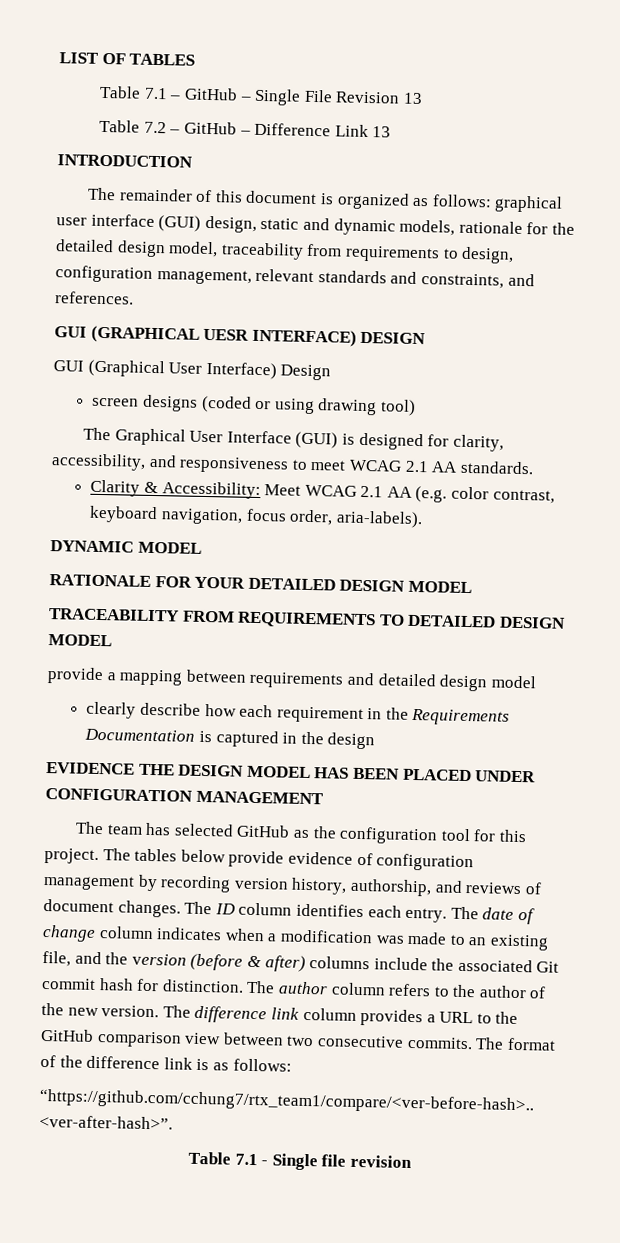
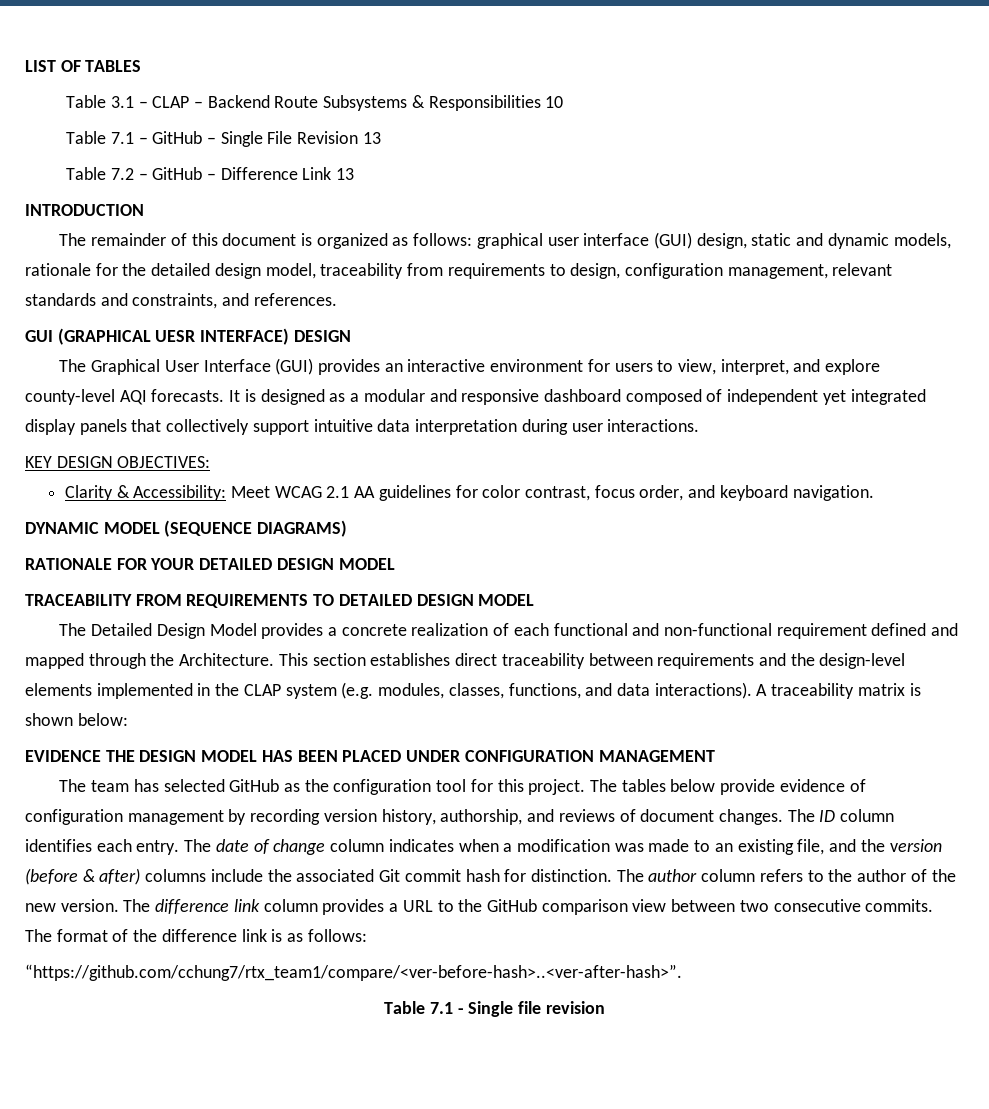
+ Table 3.1 – CLAP – Backend Route Subsystems & Responsibilities 10
- GUI (Graphical User Interface) Design
- screen designs (coded or using drawing tool)
- The Graphical User Interface (GUI) is designed for clarity, accessibility, and responsiveness to meet WCAG 2.1 AA standards.
+ The Graphical User Interface (GUI) provides an interactive environment for users to view, interpret, and explore county-level AQI forecasts. It is designed as a modular and responsive dashboard composed of independent yet integrated display panels that collectively support intuitive data interpretation during user interactions.
+ KEY DESIGN OBJECTIVES:
- Clarity & Accessibility: Meet WCAG 2.1 AA (e.g. color contrast, keyboard navigation, focus order, aria-labels).
+ Clarity & Accessibility: Meet WCAG 2.1 AA guidelines for color contrast, focus order, and keyboard navigation.
- DYNAMIC MODEL
+ DYNAMIC MODEL (SEQUENCE DIAGRAMS)
- provide a mapping between requirements and detailed design model
- clearly describe how each requirement in the Requirements Documentation is captured in the design
+ The Detailed Design Model provides a concrete realization of each functional and non-functional requirement defined and mapped through the Architecture. This section establishes direct traceability between requirements and the design-level elements implemented in the CLAP system (e.g. modules, classes, functions, and data interactions). A traceability matrix is shown below:

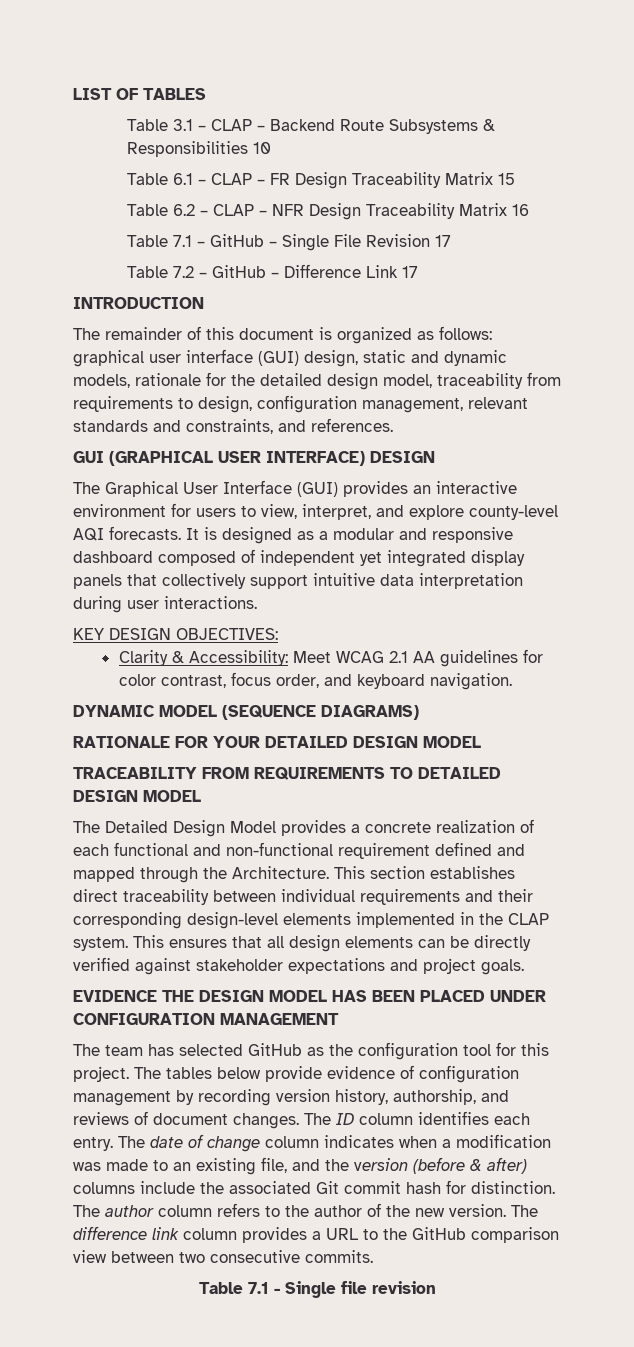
+ Table 6.1 – CLAP – FR Design Traceability Matrix 15
+ Table 6.2 – CLAP – NFR Design Traceability Matrix 16
- Table 7.1 – GitHub – Single File Revision 13
+ Table 7.1 – GitHub – Single File Revision 17
- Table 7.2 – GitHub – Difference Link 13
+ Table 7.2 – GitHub – Difference Link 17
- GUI (GRAPHICAL UESR INTERFACE) DESIGN
+ GUI (GRAPHICAL USER INTERFACE) DESIGN
- This section establishes direct traceability between requirements and the design-level elements implemented in the CLAP system (e.g. modules, classes, functions, and data interactions). A traceability matrix is shown below:
+ This section establishes direct traceability between individual requirements and their corresponding design-level elements implemented in the CLAP system. This ensures that all design elements can be directly verified against stakeholder expectations and project goals.
- The format of the difference link is as follows:
- “https://github.com/cchung7/rtx_team1/compare/<ver-before-hash>..<ver-after-hash>”.

